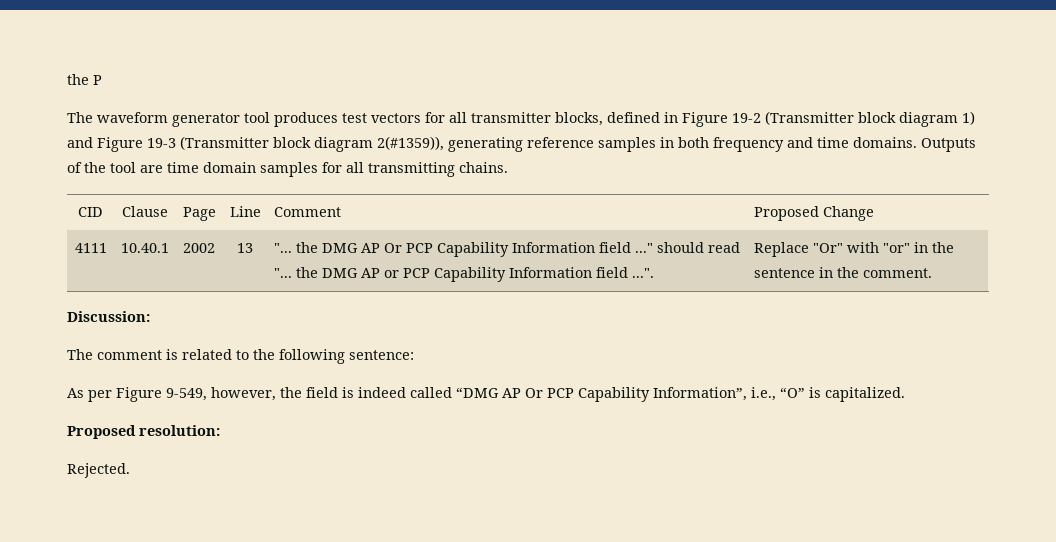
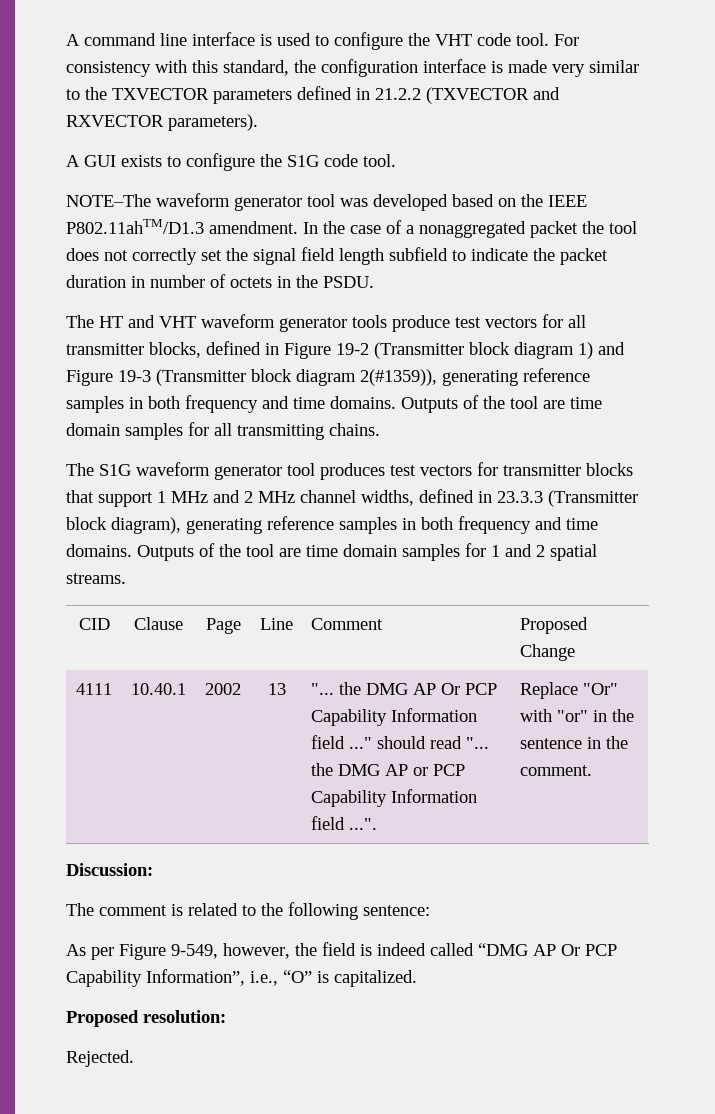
- the P
- The waveform generator tool produces test vectors for all transmitter blocks, defined in Figure 19-2 (Transmitter block diagram 1) and Figure 19-3 (Transmitter block diagram 2(#1359)), generating reference samples in both frequency and time domains.
+ A command line interface is used to configure the VHT code tool. For consistency with this standard, the configuration interface is made very similar to the TXVECTOR parameters defined in 21.2.2 (TXVECTOR and RXVECTOR parameters).
+ A GUI exists to configure the S1G code tool.
+ NOTE–The waveform generator tool was developed based on the IEEE P802.11ahTM/D1.3 amendment. In the case of a nonaggregated packet the tool does not correctly set the signal field length subfield to indicate the packet duration in number of octets in the PSDU.
+ The HT and VHT waveform generator tools produce test vectors for all transmitter blocks, defined in Figure 19-2 (Transmitter block diagram 1) and Figure 19-3 (Transmitter block diagram 2(#1359)), generating reference samples in both frequency and time domains.
+ The S1G waveform generator tool produces test vectors for transmitter blocks that support 1 MHz and 2 MHz channel widths, defined in 23.3.3 (Transmitter block diagram), generating reference samples in both frequency and time domains. Outputs of the tool are time domain samples for 1 and 2 spatial streams.

